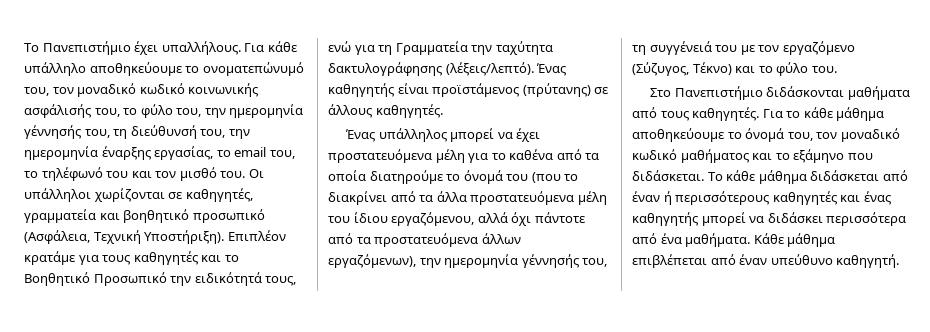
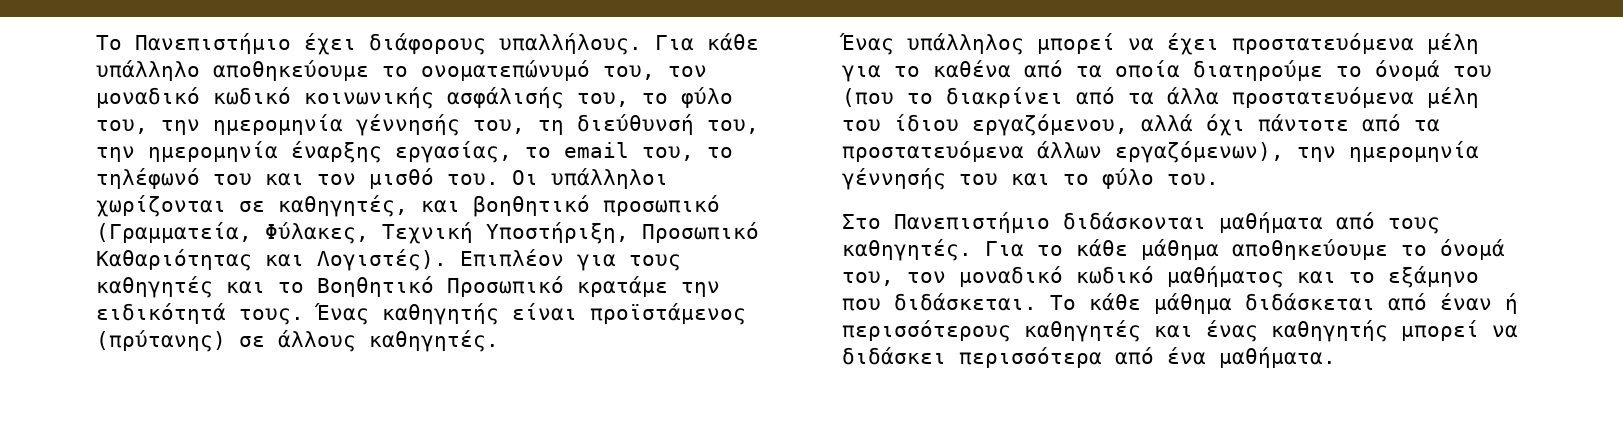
- Το Πανεπιστήμιο έχει υπαλλήλους.
+ Το Πανεπιστήμιο έχει διάφορους υπαλλήλους.
- Οι υπάλληλοι χωρίζονται σε καθηγητές, γραμματεία και βοηθητικό προσωπικό (Ασφάλεια, Τεχνική Υποστήριξη). Επιπλέον κρατάμε για τους καθηγητές και το Βοηθητικό Προσωπικό την ειδικότητά τους, ενώ για τη Γραμματεία την ταχύτητα δακτυλογράφησης (λέξεις/λεπτό).
+ Οι υπάλληλοι χωρίζονται σε καθηγητές, και βοηθητικό προσωπικό (Γραμματεία, Φύλακες, Τεχνική Υποστήριξη, Προσωπικό Καθαριότητας και Λογιστές). Επιπλέον για τους καθηγητές και το Βοηθητικό Προσωπικό κρατάμε την ειδικότητά τους.
- Ένας υπάλληλος μπορεί να έχει προστατευόμενα μέλη για το καθένα από τα οποία διατηρούμε το όνομά του (που το διακρίνει από τα άλλα προστατευόμενα μέλη του ίδιου εργαζόμενου, αλλά όχι πάντοτε από τα προστατευόμενα άλλων εργαζόμενων), την ημερομηνία γέννησής του, τη συγγένειά του με τον εργαζόμενο (Σύζυγος, Τέκνο) και το φύλο του.
+ Ένας υπάλληλος μπορεί να έχει προστατευόμενα μέλη για το καθένα από τα οποία διατηρούμε το όνομά του (που το διακρίνει από τα άλλα προστατευόμενα μέλη του ίδιου εργαζόμενου, αλλά όχι πάντοτε από τα προστατευόμενα άλλων εργαζόμενων), την ημερομηνία γέννησής του και το φύλο του.
- Κάθε μάθημα επιβλέπεται από έναν υπεύθυνο καθηγητή.

